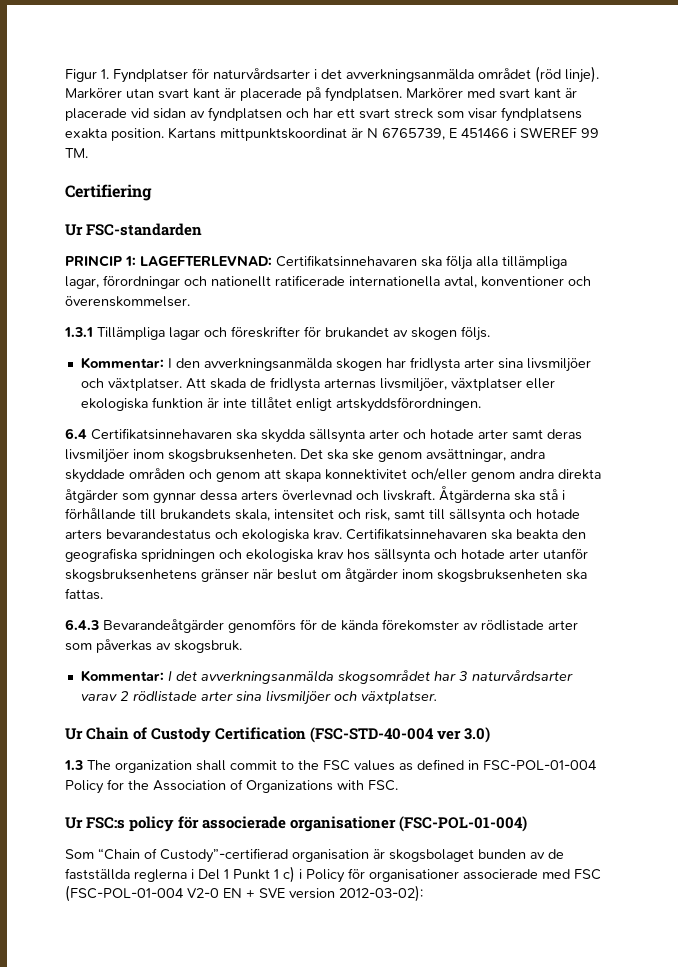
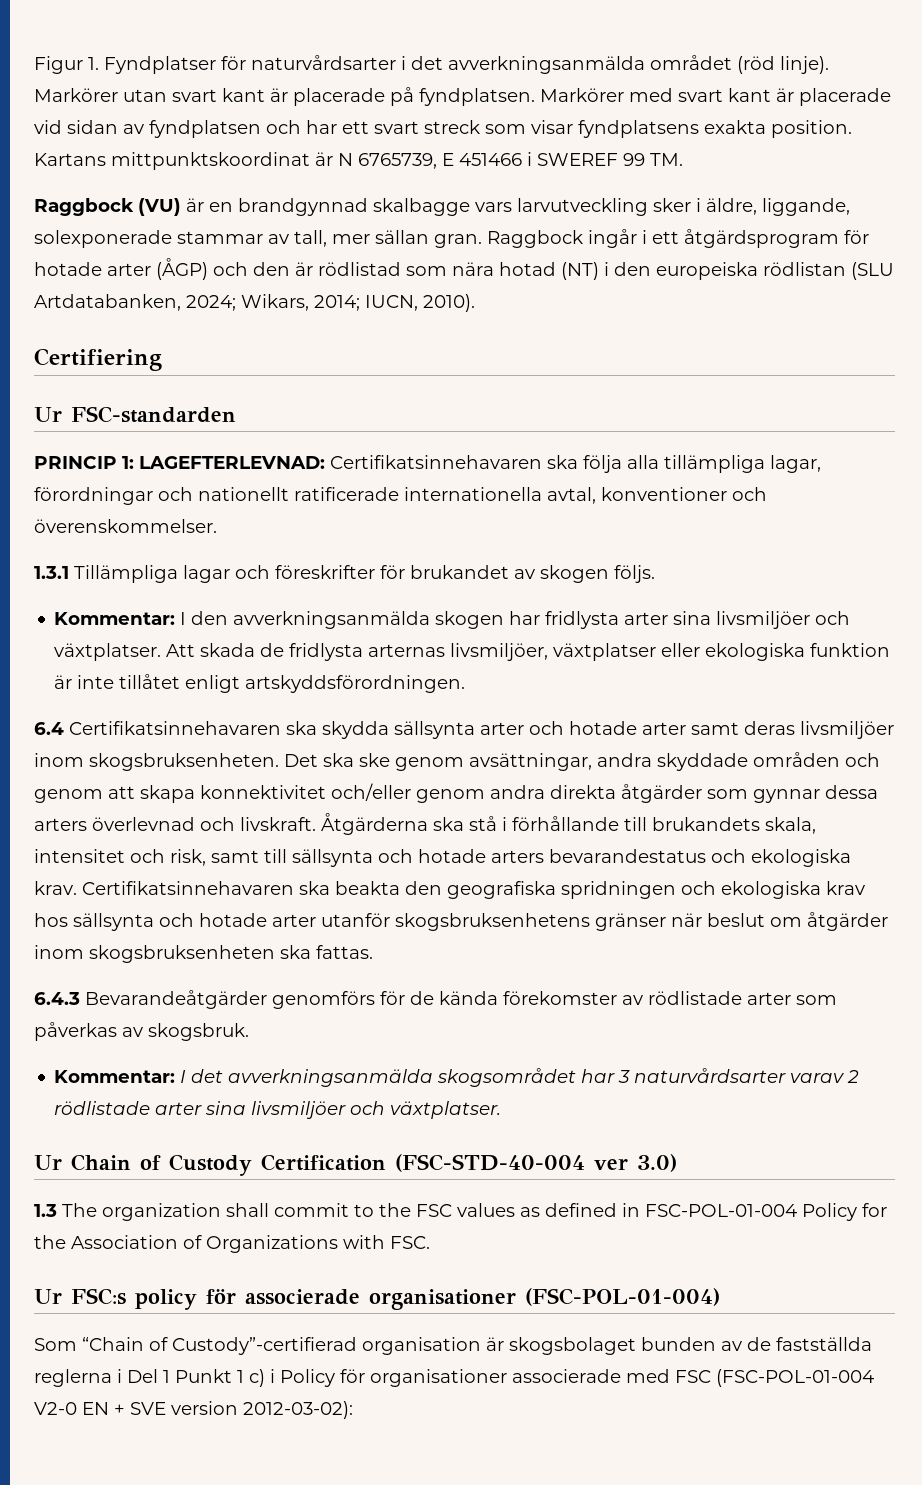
+ Raggbock (VU) är en brandgynnad skalbagge vars larvutveckling sker i äldre, liggande, solexponerade stammar av tall, mer sällan gran. Raggbock ingår i ett åtgärdsprogram för hotade arter (ÅGP) och den är rödlistad som nära hotad (NT) i den europeiska rödlistan (SLU Artdatabanken, 2024; Wikars, 2014; IUCN, 2010).

